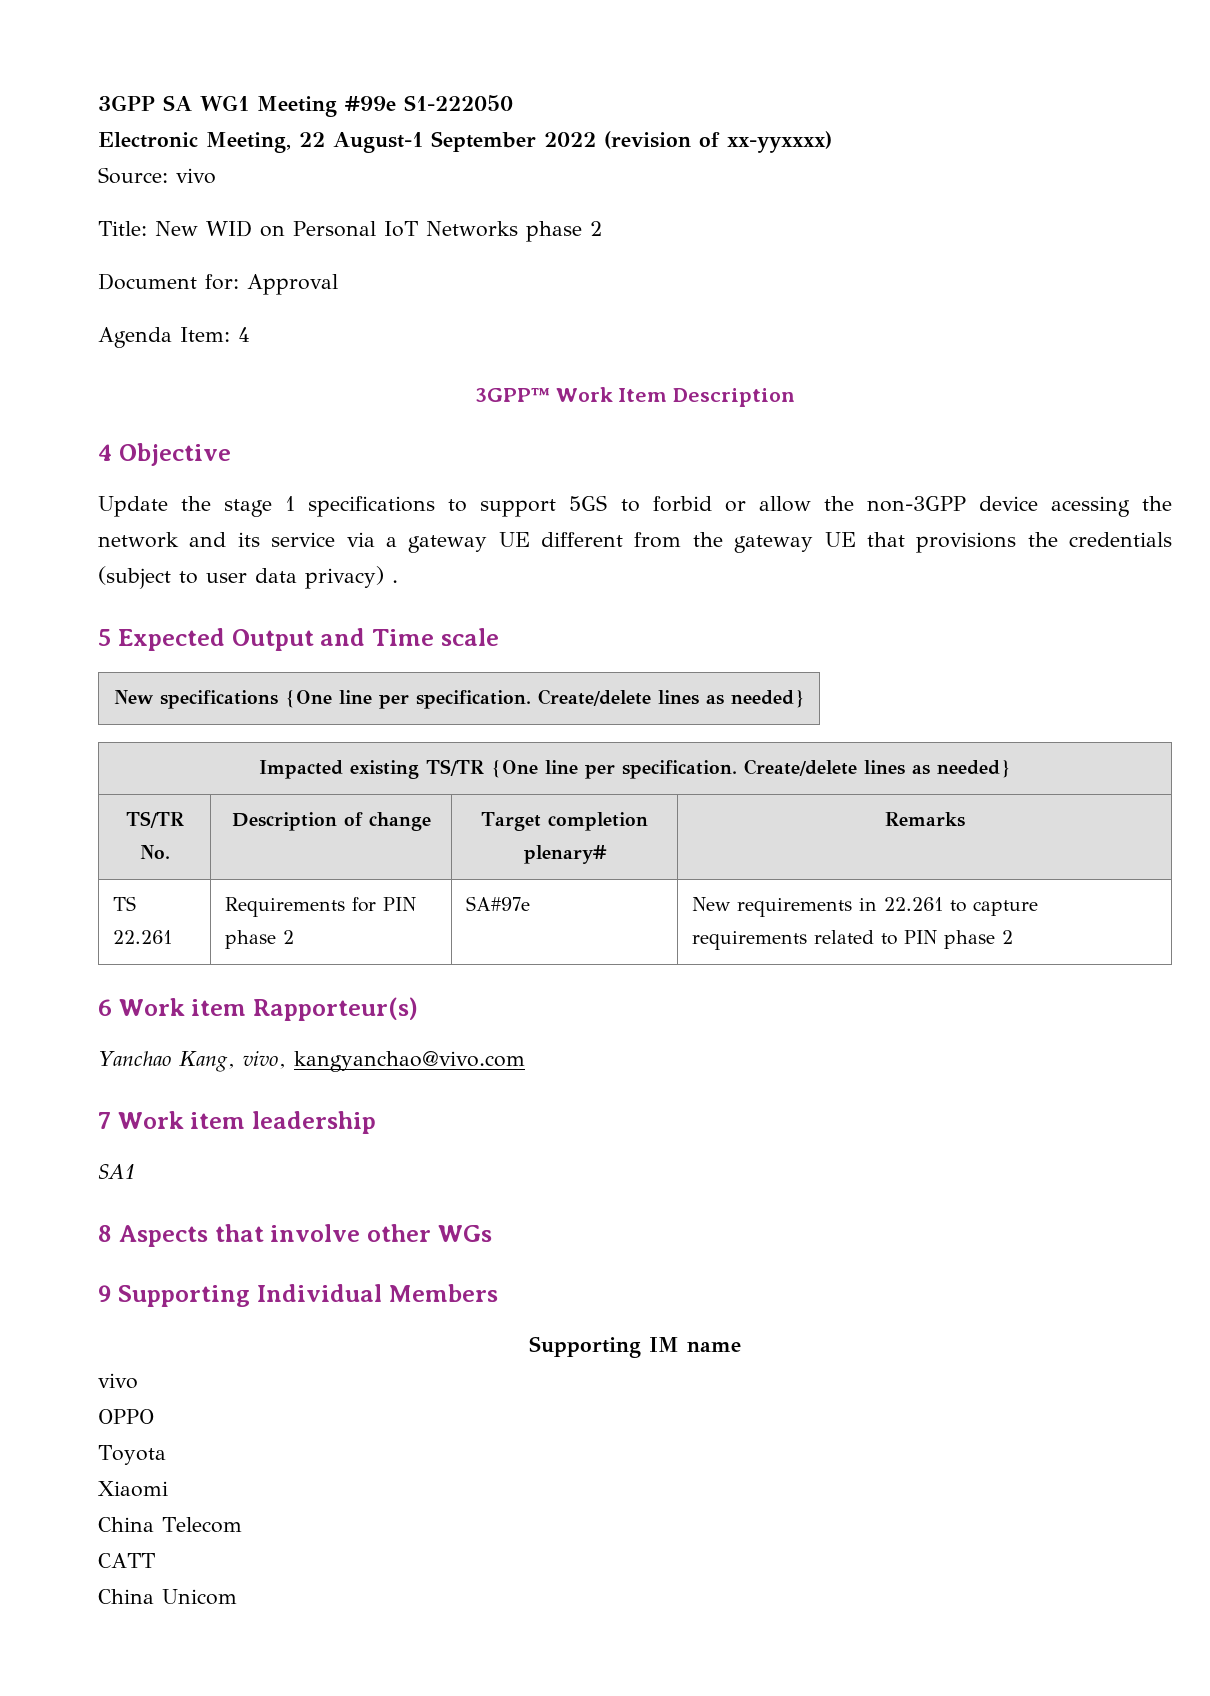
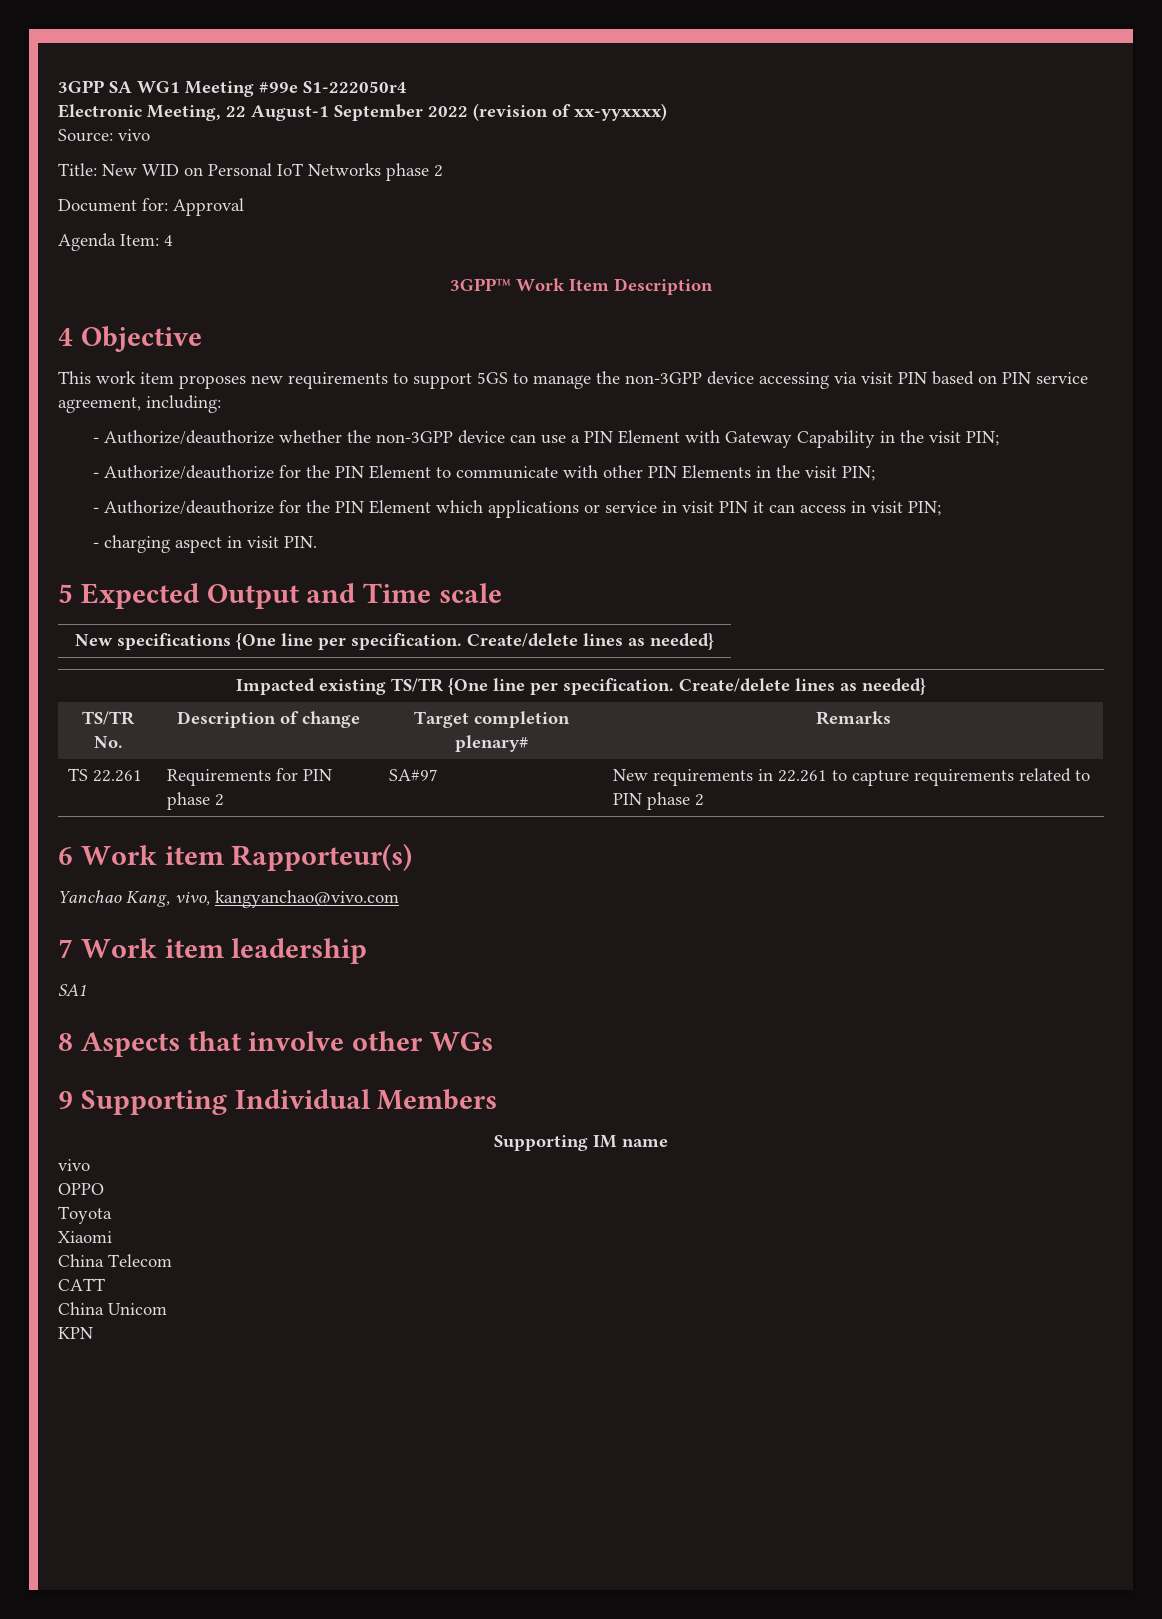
- 3GPP SA WG1 Meeting #99e S1-222050
+ 3GPP SA WG1 Meeting #99e S1-222050r4
- Update the stage 1 specifications to support 5GS to forbid or allow the non-3GPP device acessing the network and its service via a gateway UE different from the gateway UE that provisions the credentials (subject to user data privacy) .
+ This work item proposes new requirements to support 5GS to manage the non-3GPP device accessing via visit PIN based on PIN service agreement, including:
+ - Authorize/deauthorize whether the non-3GPP device can use a PIN Element with Gateway Capability in the visit PIN;
+ - Authorize/deauthorize for the PIN Element to communicate with other PIN Elements in the visit PIN;
+ - Authorize/deauthorize for the PIN Element which applications or service in visit PIN it can access in visit PIN;
+ - charging aspect in visit PIN.
- TS 22.261 | Requirements for PIN phase 2 | SA#97e | New requirements in 22.261 to capture requirements related to PIN phase 2
+ TS 22.261 | Requirements for PIN phase 2 | SA#97 | New requirements in 22.261 to capture requirements related to PIN phase 2
+ KPN

